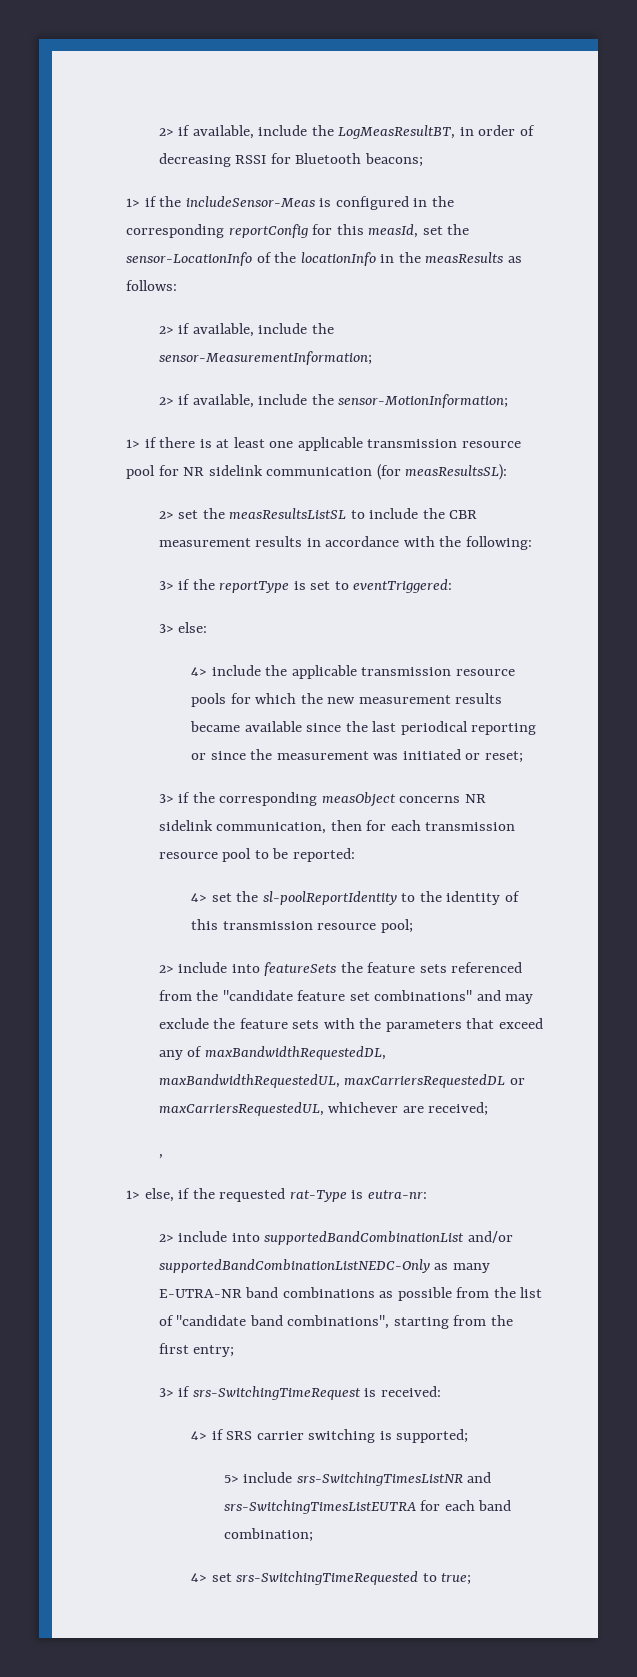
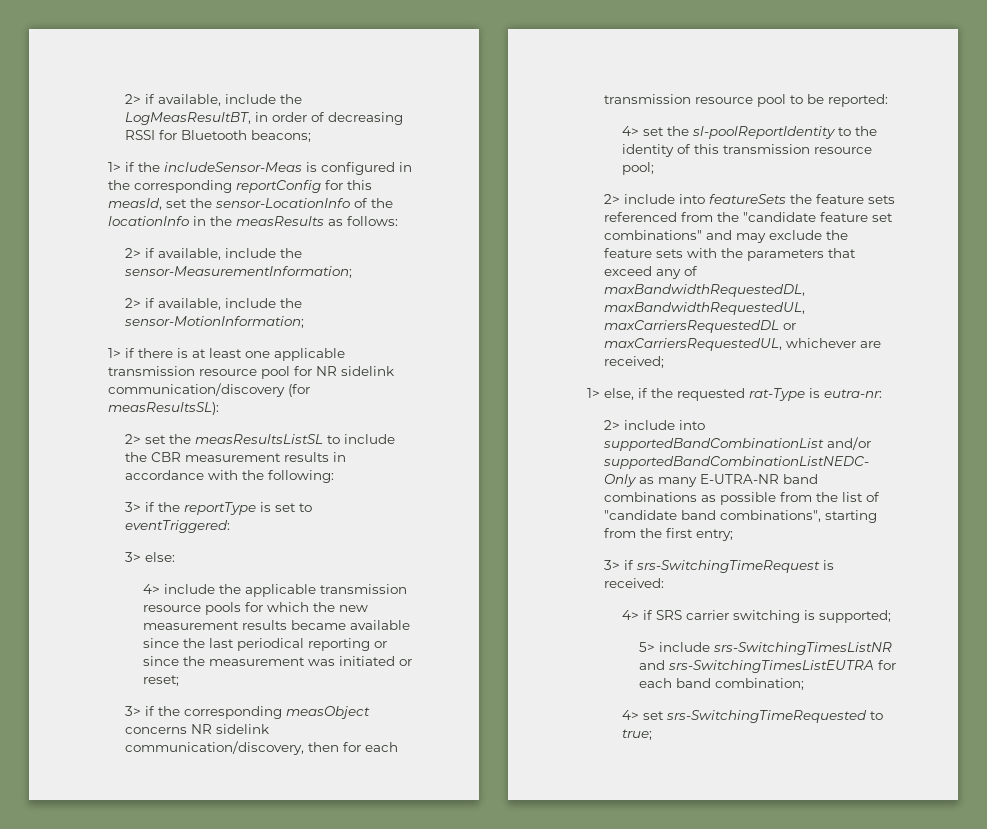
- 1> if there is at least one applicable transmission resource pool for NR sidelink communication (for measResultsSL):
+ 1> if there is at least one applicable transmission resource pool for NR sidelink communication/discovery (for measResultsSL):
- 3> if the corresponding measObject concerns NR sidelink communication, then for each transmission resource pool to be reported:
+ 3> if the corresponding measObject concerns NR sidelink communication/discovery, then for each transmission resource pool to be reported:
- ,

